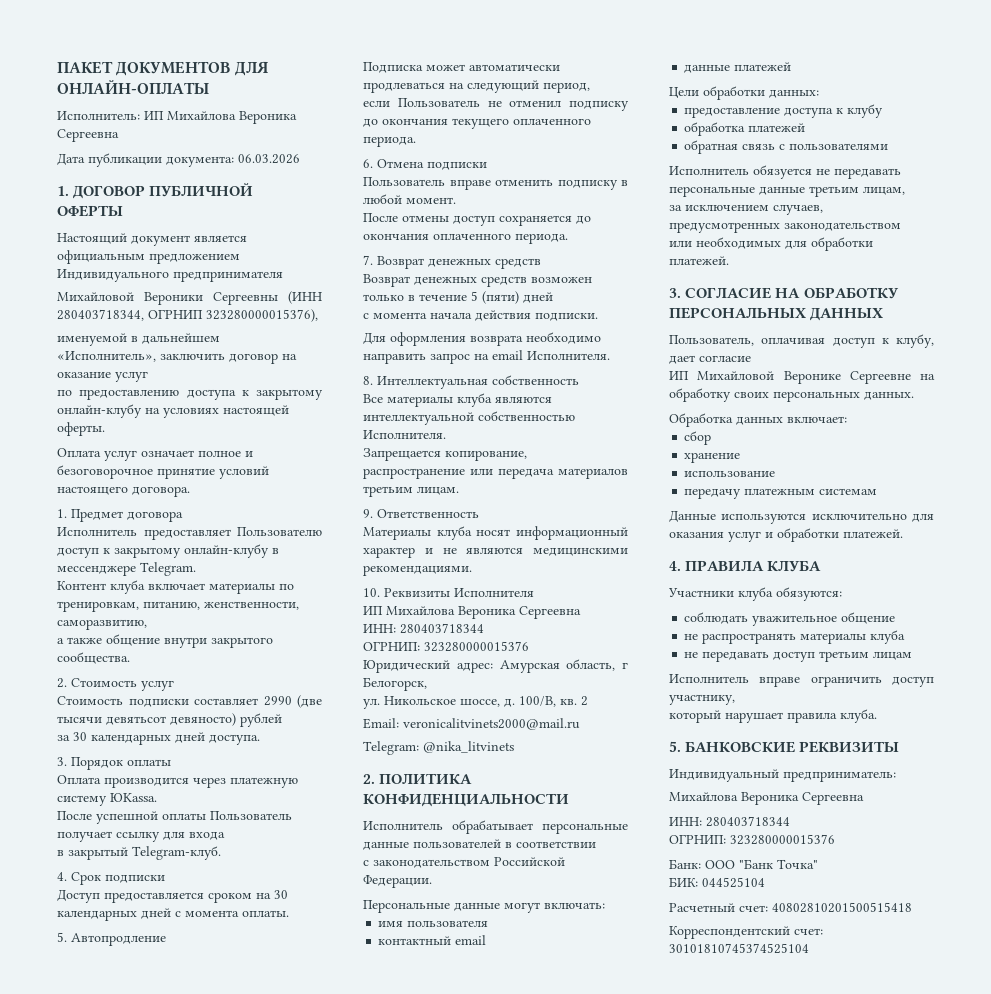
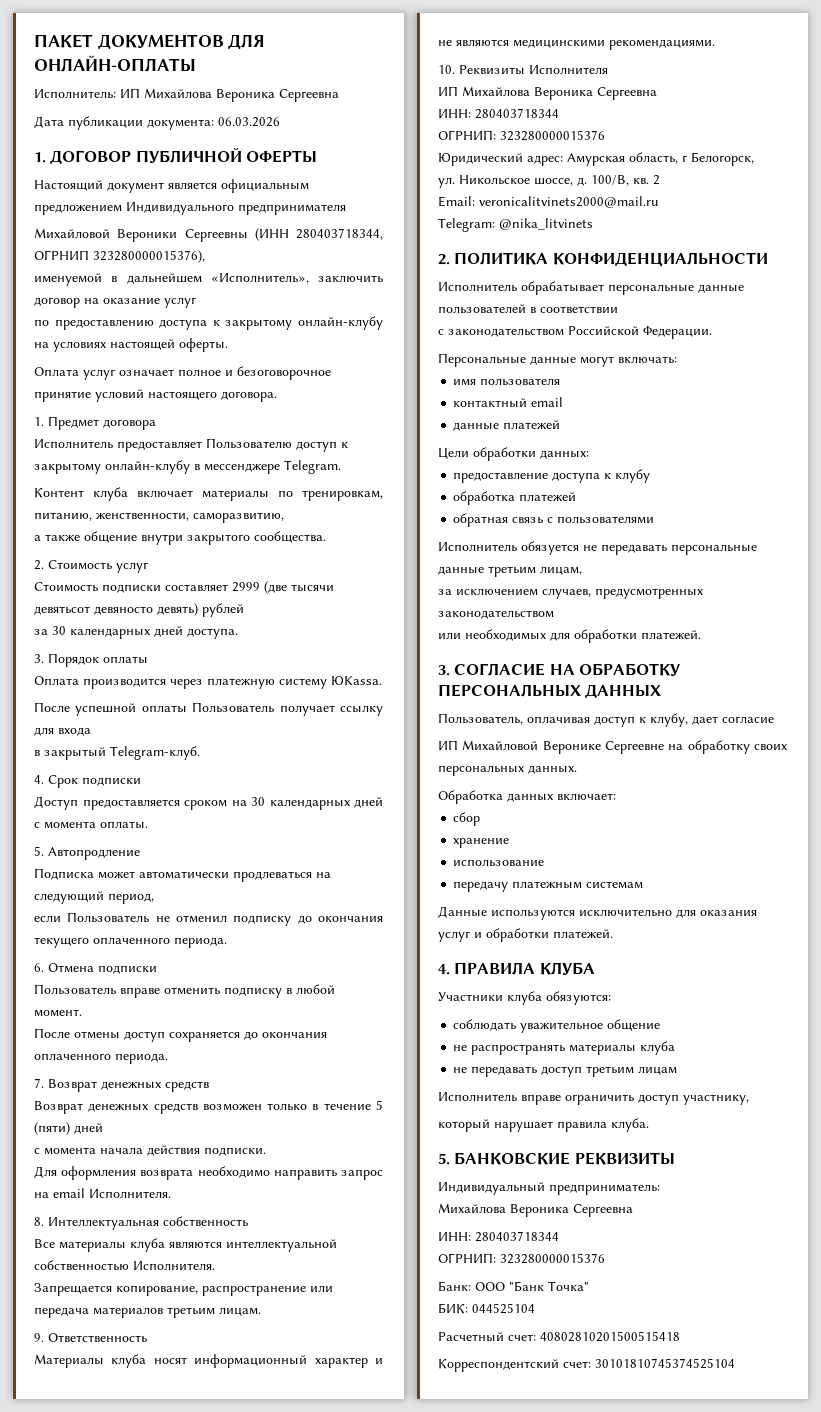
- Стоимость подписки составляет 2990 (две тысячи девятьсот девяносто) рублей
+ Стоимость подписки составляет 2999 (две тысячи девятьсот девяносто девять) рублей

